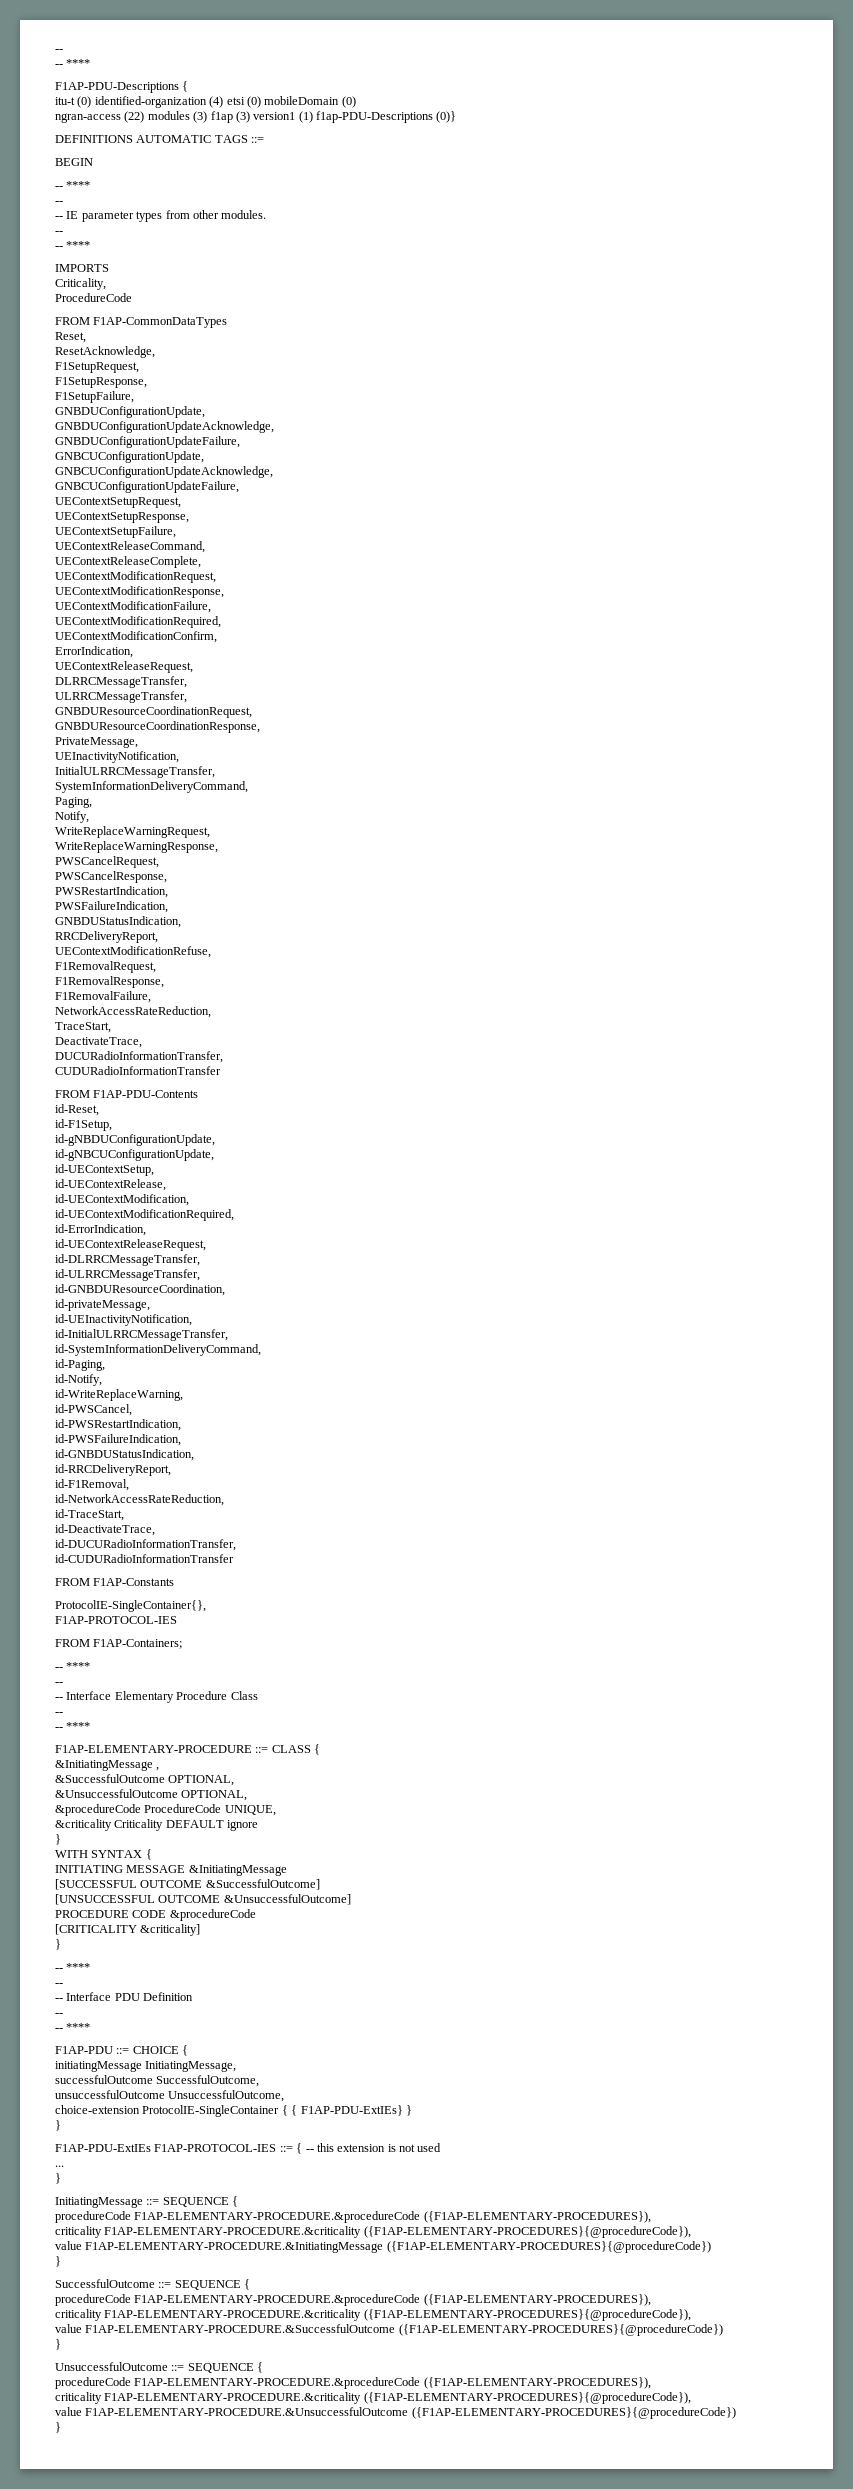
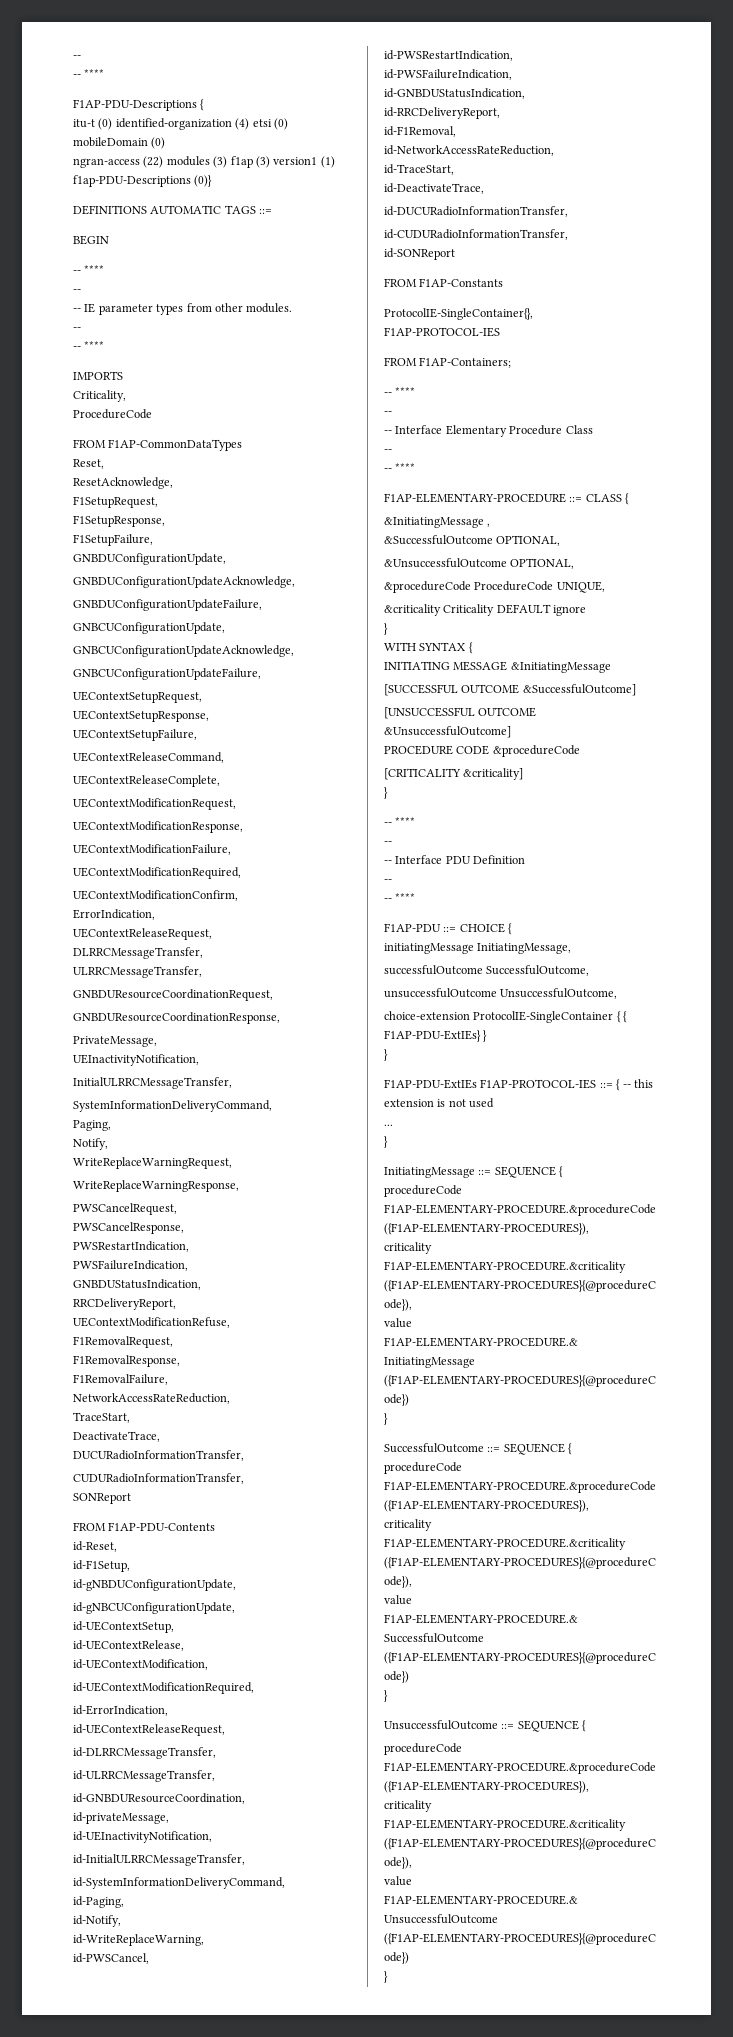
- CUDURadioInformationTransfer
+ CUDURadioInformationTransfer,
+ SONReport
- id-CUDURadioInformationTransfer
+ id-CUDURadioInformationTransfer,
+ id-SONReport

